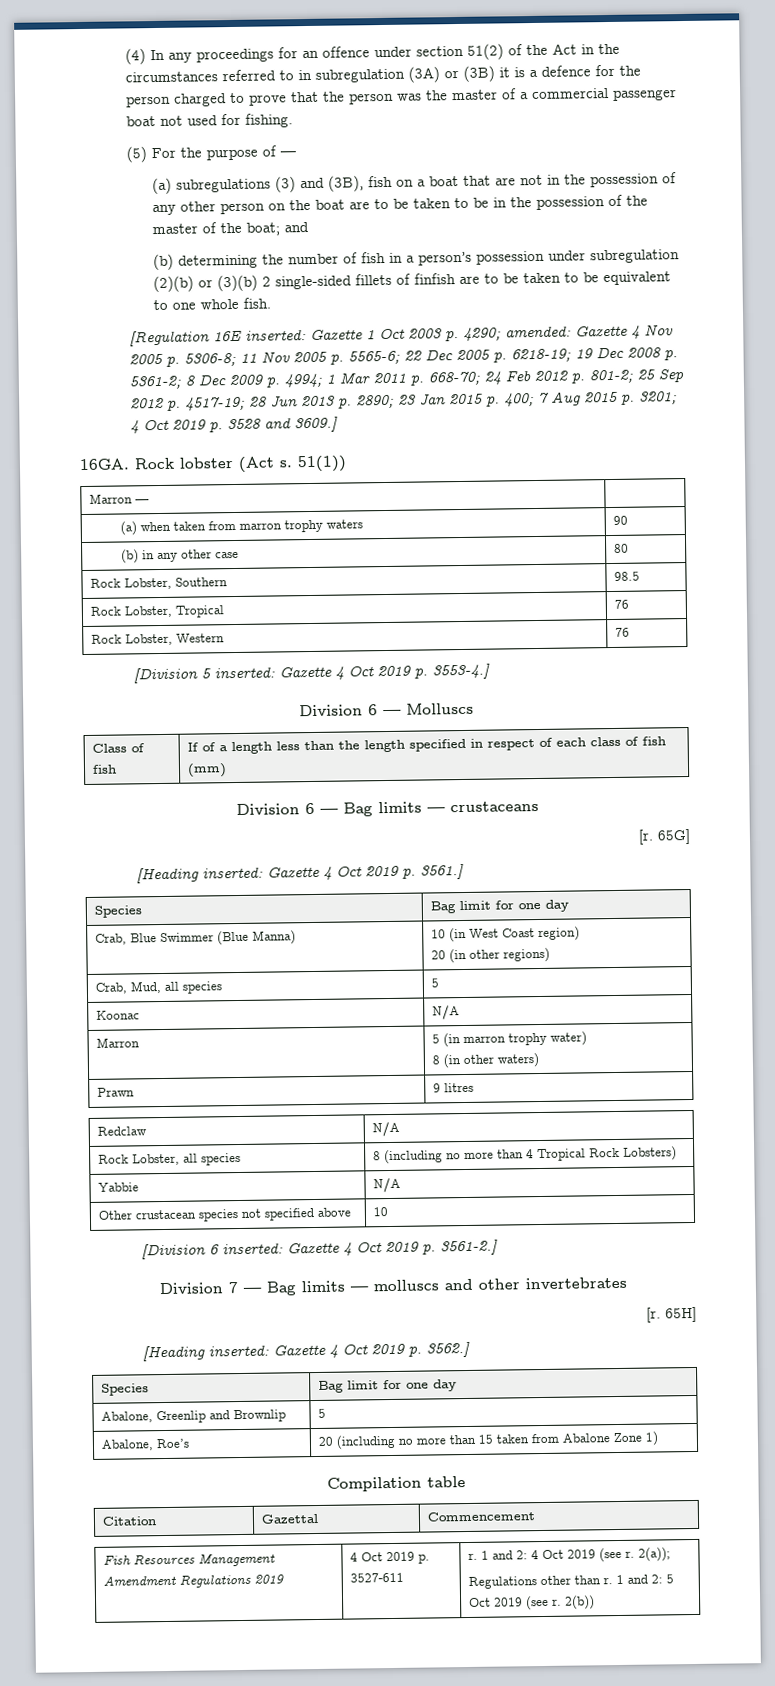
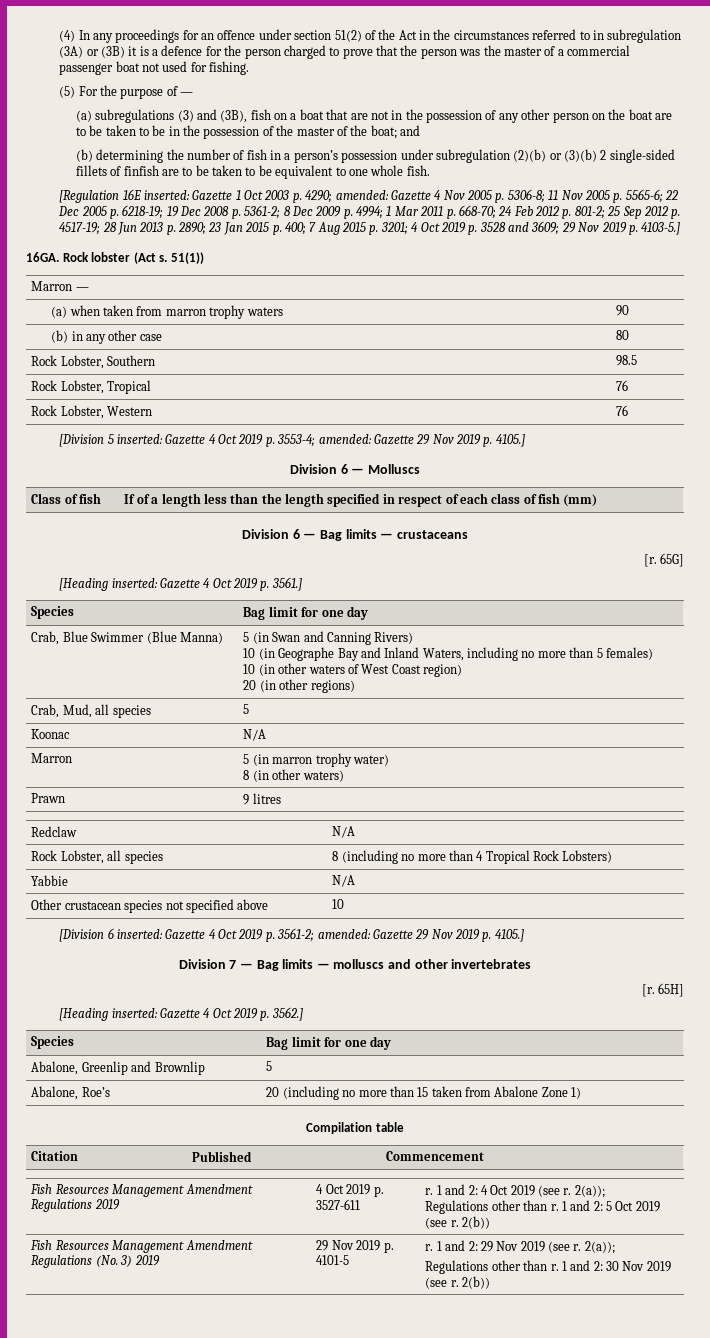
- 4 Oct 2019 p. 3528 and 3609.]
+ 4 Oct 2019 p. 3528 and 3609; 29 Nov 2019 p. 4103-5.]
- [Division 5 inserted: Gazette 4 Oct 2019 p. 3553-4.]
+ [Division 5 inserted: Gazette 4 Oct 2019 p. 3553-4; amended: Gazette 29 Nov 2019 p. 4105.]
- Crab, Blue Swimmer (Blue Manna) | 10 (in West Coast region)
+ Crab, Blue Swimmer (Blue Manna) | 5 (in Swan and Canning Rivers)
+ 10 (in Geographe Bay and Inland Waters, including no more than 5 females)
+ 10 (in other waters of West Coast region)
- [Division 6 inserted: Gazette 4 Oct 2019 p. 3561-2.]
+ [Division 6 inserted: Gazette 4 Oct 2019 p. 3561-2; amended: Gazette 29 Nov 2019 p. 4105.]
- Citation | Gazettal | Commencement
+ Citation | Published | Commencement
+ Fish Resources Management Amendment Regulations (No. 3) 2019 | 29 Nov 2019 p. 4101-5 | r. 1 and 2: 29 Nov 2019 (see r. 2(a));
+ Regulations other than r. 1 and 2: 30 Nov 2019 (see r. 2(b))

